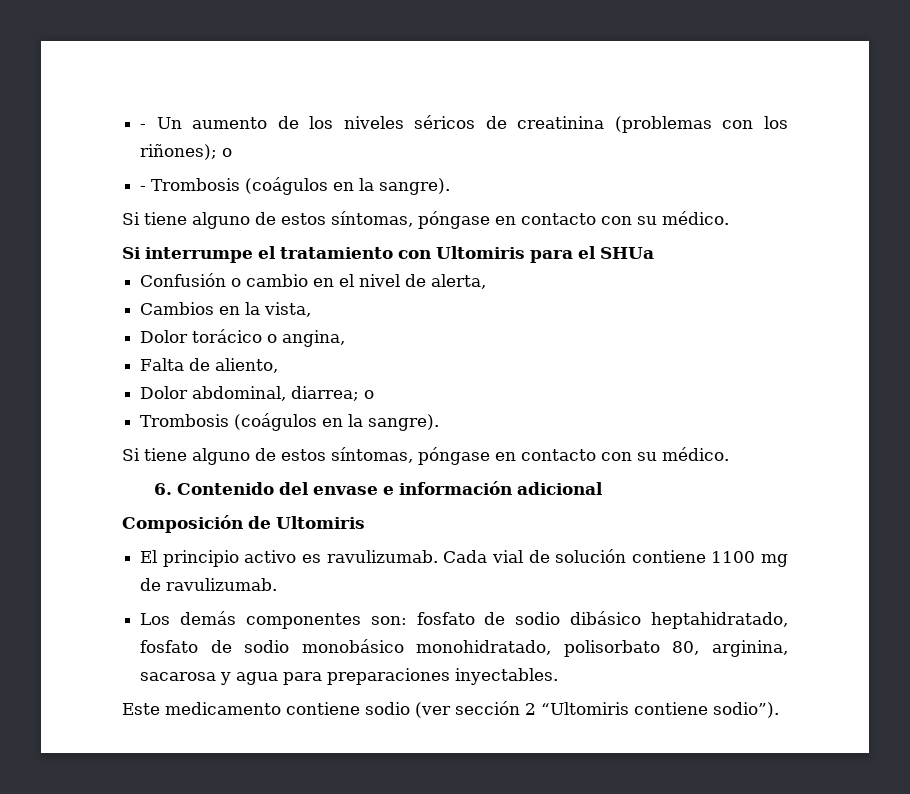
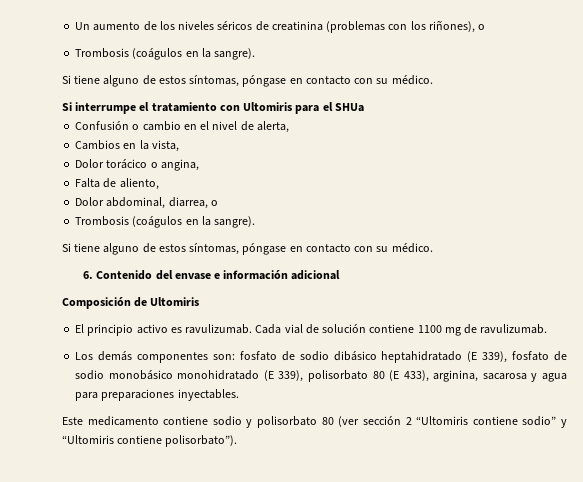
- - Un aumento de los niveles séricos de creatinina (problemas con los riñones); o
- - Trombosis (coágulos en la sangre).
+ Un aumento de los niveles séricos de creatinina (problemas con los riñones), o
+ Trombosis (coágulos en la sangre).
- Dolor abdominal, diarrea; o
+ Dolor abdominal, diarrea, o
- Los demás componentes son: fosfato de sodio dibásico heptahidratado, fosfato de sodio monobásico monohidratado, polisorbato 80, arginina, sacarosa y agua para preparaciones inyectables.
+ Los demás componentes son: fosfato de sodio dibásico heptahidratado (E 339), fosfato de sodio monobásico monohidratado (E 339), polisorbato 80 (E 433), arginina, sacarosa y agua para preparaciones inyectables.
- Este medicamento contiene sodio (ver sección 2 “Ultomiris contiene sodio”).
+ Este medicamento contiene sodio y polisorbato 80 (ver sección 2 “Ultomiris contiene sodio” y “Ultomiris contiene polisorbato”).

